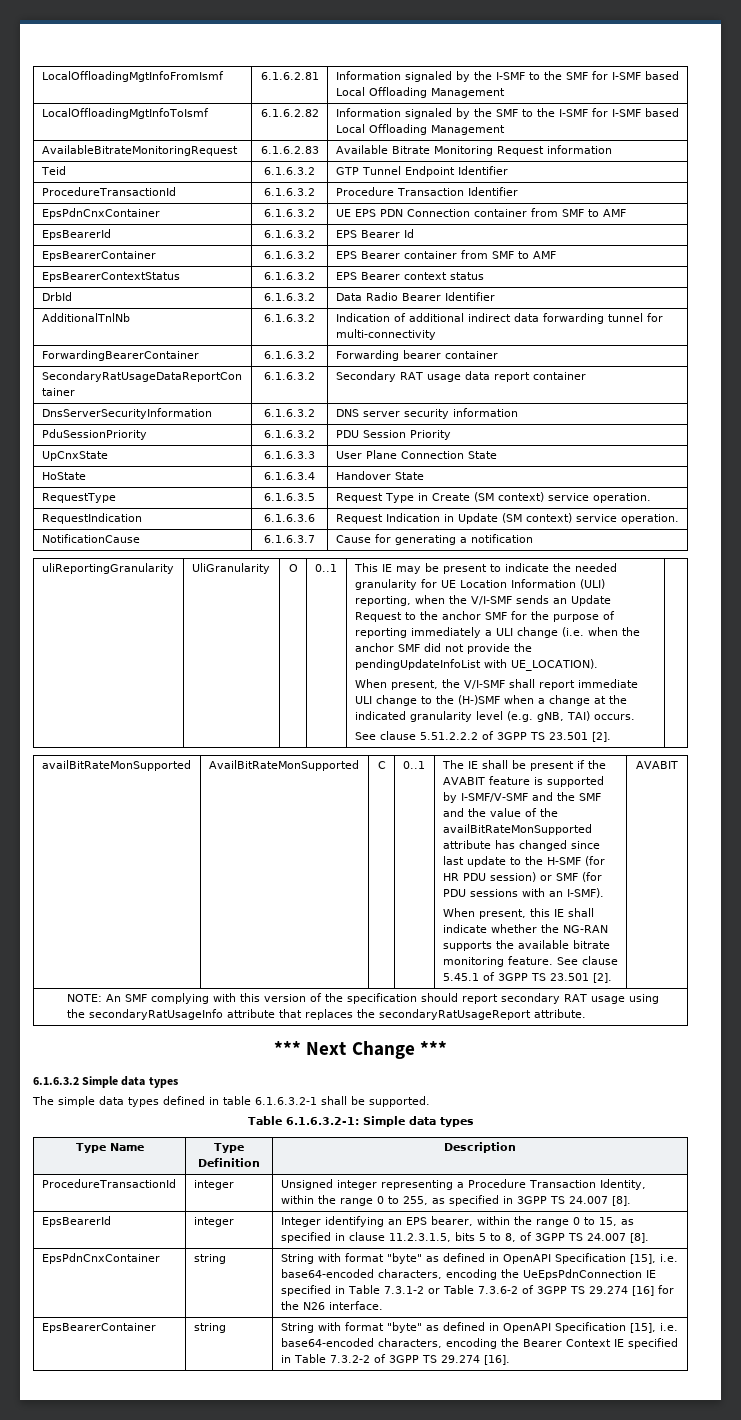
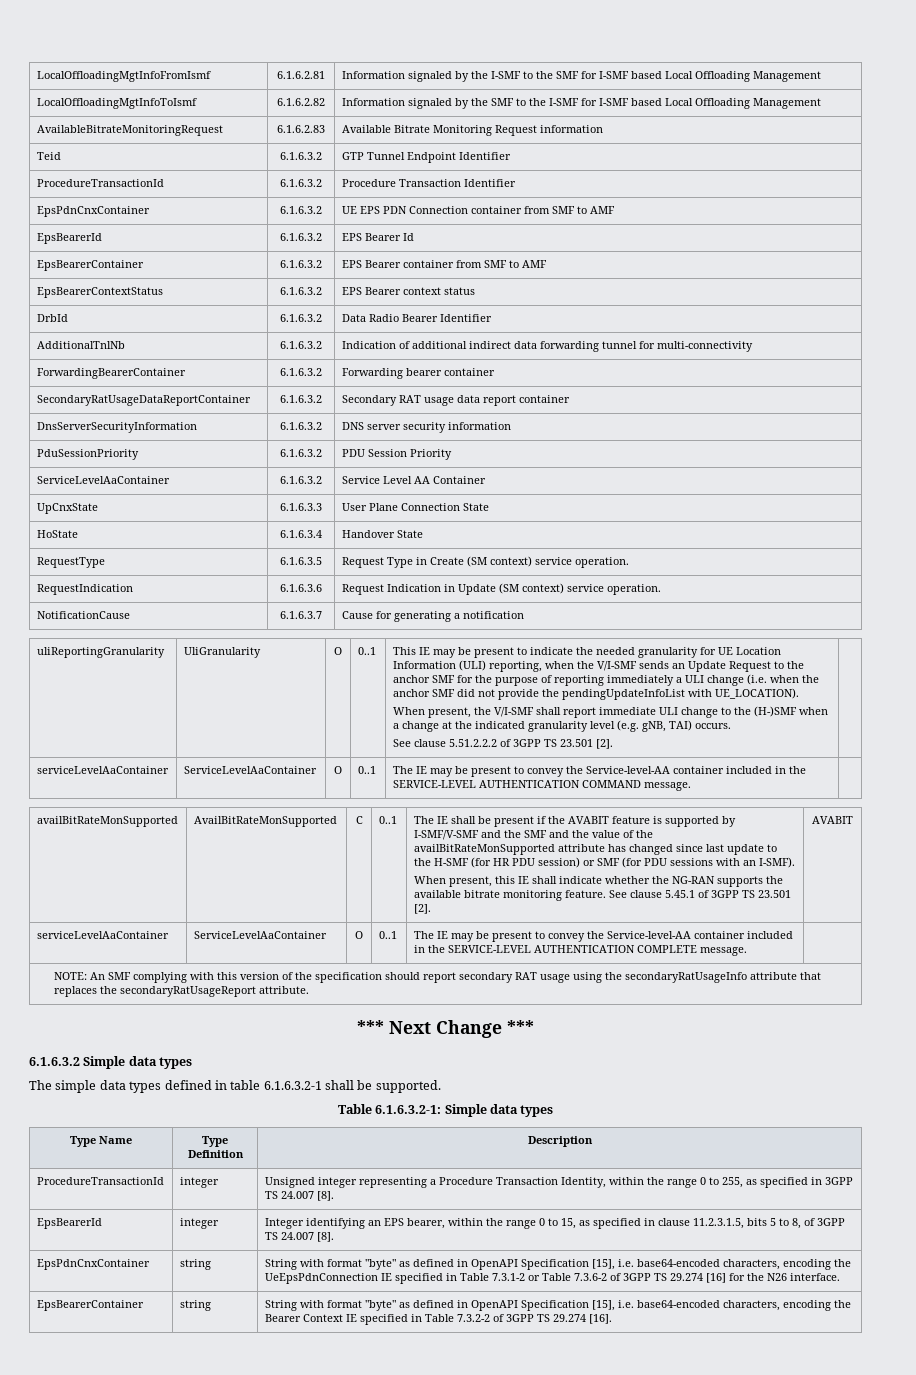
+ ServiceLevelAaContainer | 6.1.6.3.2 | Service Level AA Container
+ serviceLevelAaContainer | ServiceLevelAaContainer | O | 0..1 | The IE may be present to convey the Service-level-AA container included in the SERVICE-LEVEL AUTHENTICATION COMMAND message. |
+ serviceLevelAaContainer | ServiceLevelAaContainer | O | 0..1 | The IE may be present to convey the Service-level-AA container included in the SERVICE-LEVEL AUTHENTICATION COMPLETE message. |

